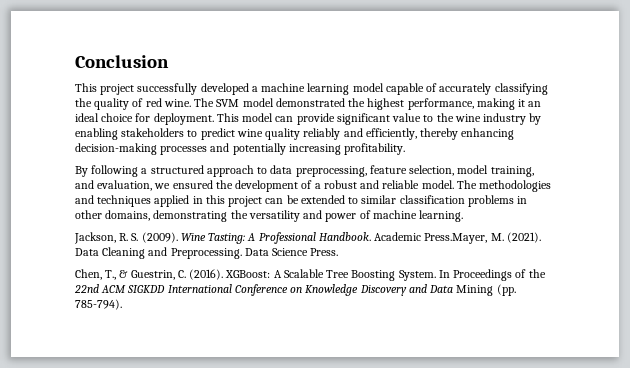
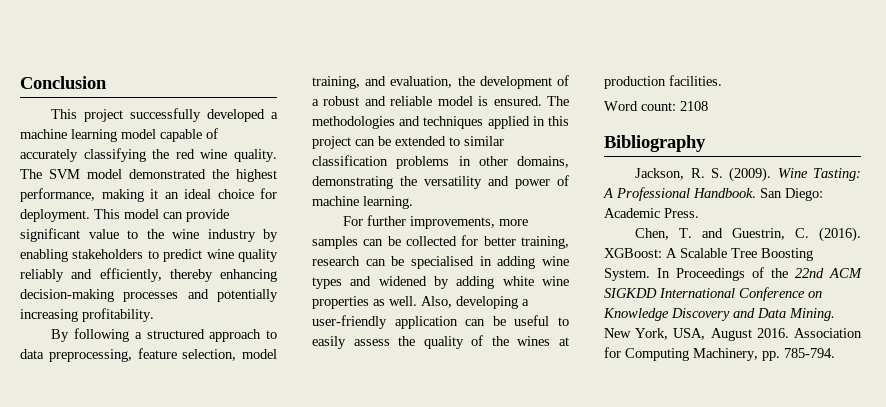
- This project successfully developed a machine learning model capable of accurately classifying the quality of red wine.
+ This project successfully developed a machine learning model capable of accurately classifying the red wine quality.
- By following a structured approach to data preprocessing, feature selection, model training, and evaluation, we ensured the development of a robust and reliable model.
+ By following a structured approach to data preprocessing, feature selection, model training, and evaluation, the development of a robust and reliable model is ensured.
+ For further improvements, more samples can be collected for better training, research can be specialised in adding wine types and widened by adding white wine properties as well. Also, developing a user-friendly application can be useful to easily assess the quality of the wines at production facilities.
+ Word count: 2108
+ Bibliography
- Academic Press.Mayer, M. (2021). Data Cleaning and Preprocessing. Data Science Press.
+ San Diego: Academic Press.
- Chen, T., & Guestrin, C. (2016).
+ Chen, T. and Guestrin, C. (2016).
- In Proceedings of the 22nd ACM SIGKDD International Conference on Knowledge Discovery and Data Mining (pp. 785-794).
+ In Proceedings of the 22nd ACM SIGKDD International Conference on Knowledge Discovery and Data Mining. New York, USA, August 2016. Association for Computing Machinery, pp. 785-794.

